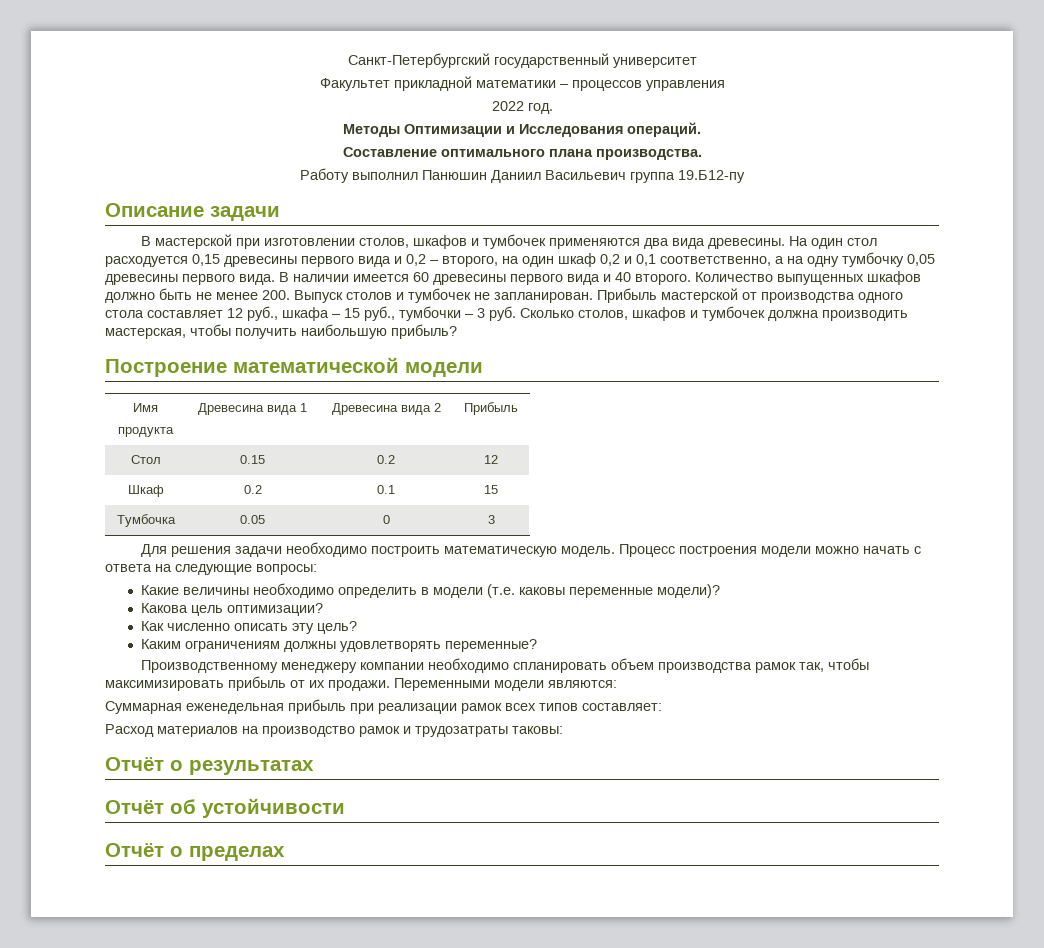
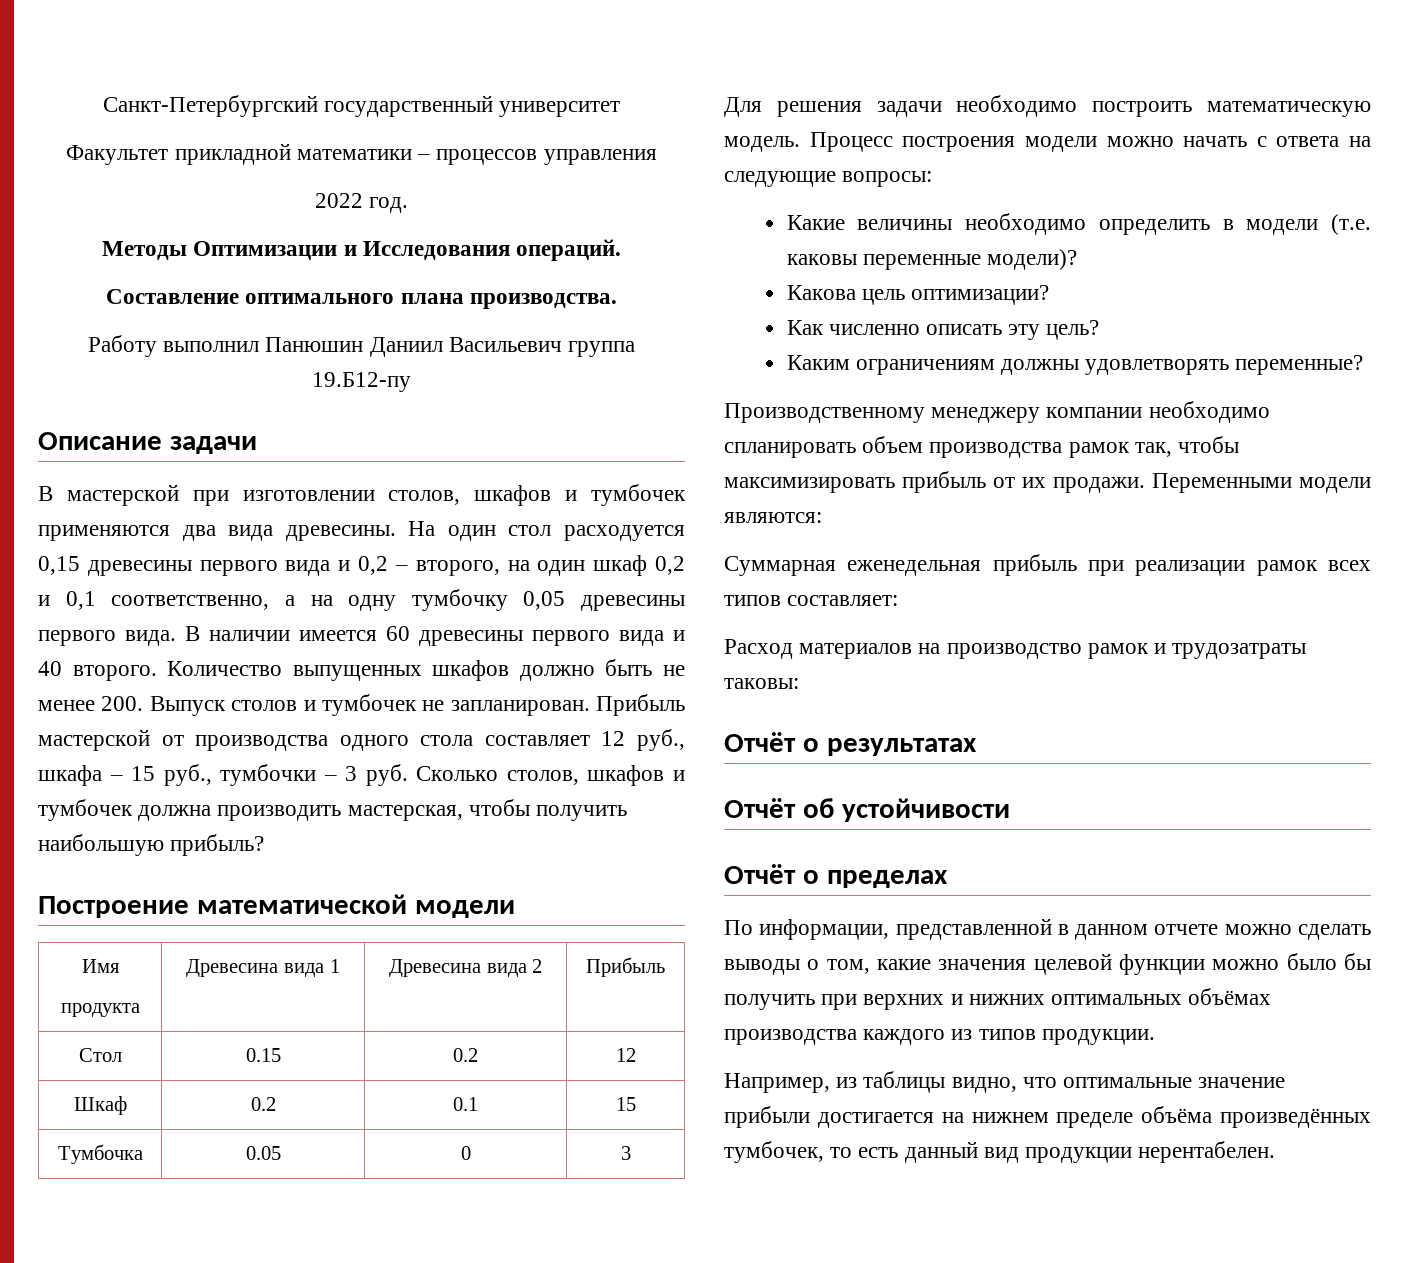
+ По информации, представленной в данном отчете можно сделать выводы о том, какие значения целевой функции можно было бы получить при верхних и нижних оптимальных объёмах производства каждого из типов продукции.
+ Например, из таблицы видно, что оптимальные значение прибыли достигается на нижнем пределе объёма произведённых тумбочек, то есть данный вид продукции нерентабелен.

